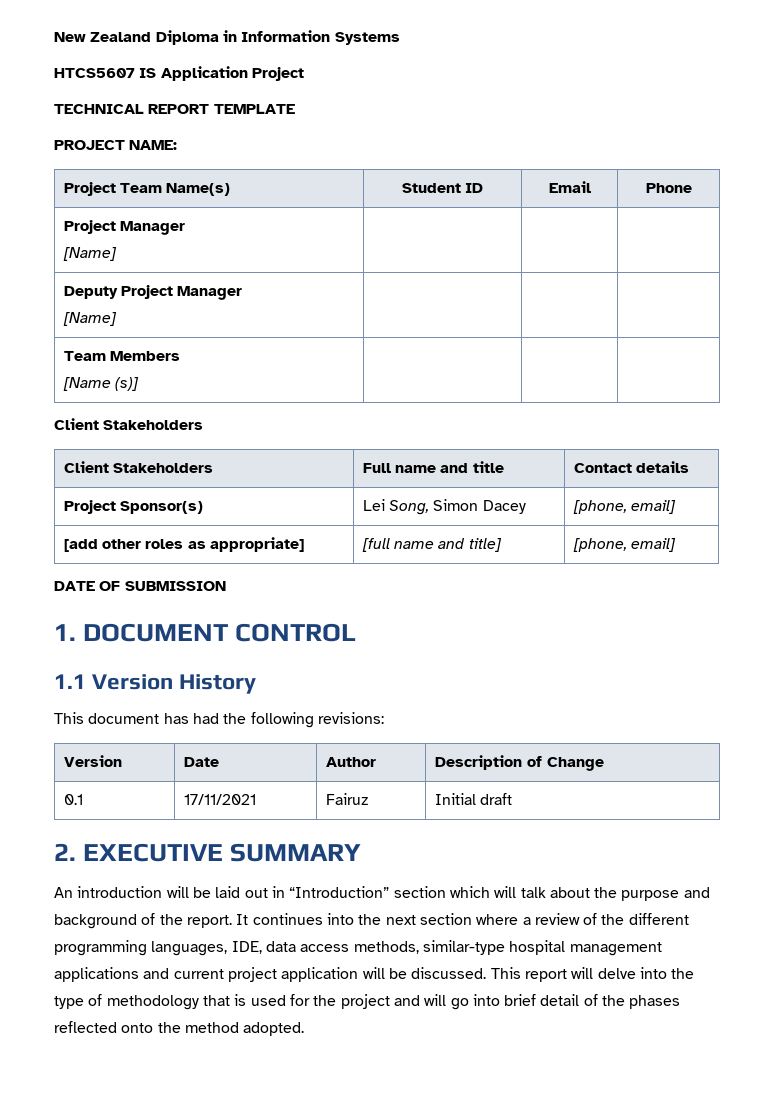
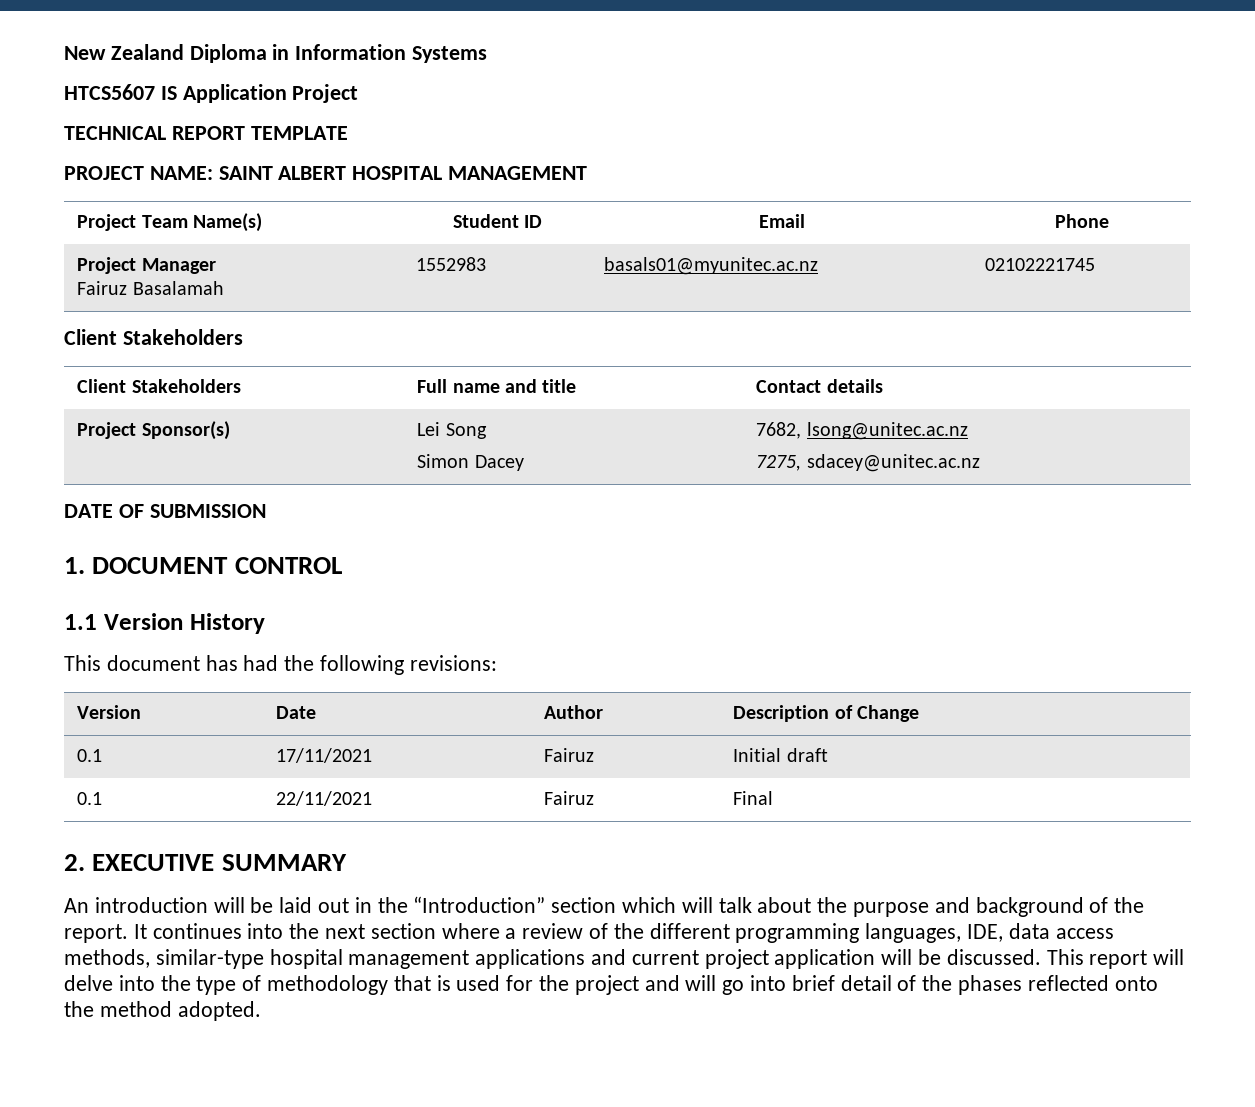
- PROJECT NAME:
+ PROJECT NAME: SAINT ALBERT HOSPITAL MANAGEMENT
  Project Team Name(s) | Student ID | Email | Phone
  Project Manager
- [Name] | | |
- Deputy Project Manager
- [Name] | | |
- Team Members
- [Name (s)] | | |
+ Fairuz Basalamah | 1552983 | basals01@myunitec.ac.nz | 02102221745
- Project Sponsor(s) | Lei Song, Simon Dacey | [phone, email]
- [add other roles as appropriate] | [full name and title] | [phone, email]
+ Project Sponsor(s) | Lei Song
+ Simon Dacey | 7682, lsong@unitec.ac.nz
+ 7275, sdacey@unitec.ac.nz
+ 0.1 | 22/11/2021 | Fairuz | Final
- An introduction will be laid out in “Introduction” section which will talk about the purpose and background of the report.
+ An introduction will be laid out in the “Introduction” section which will talk about the purpose and background of the report.

